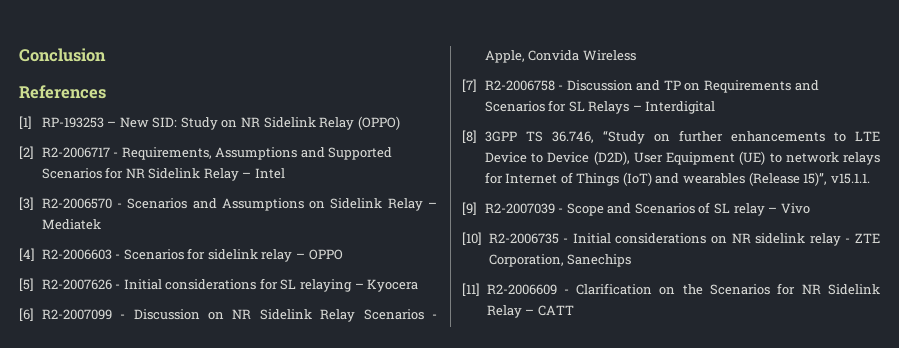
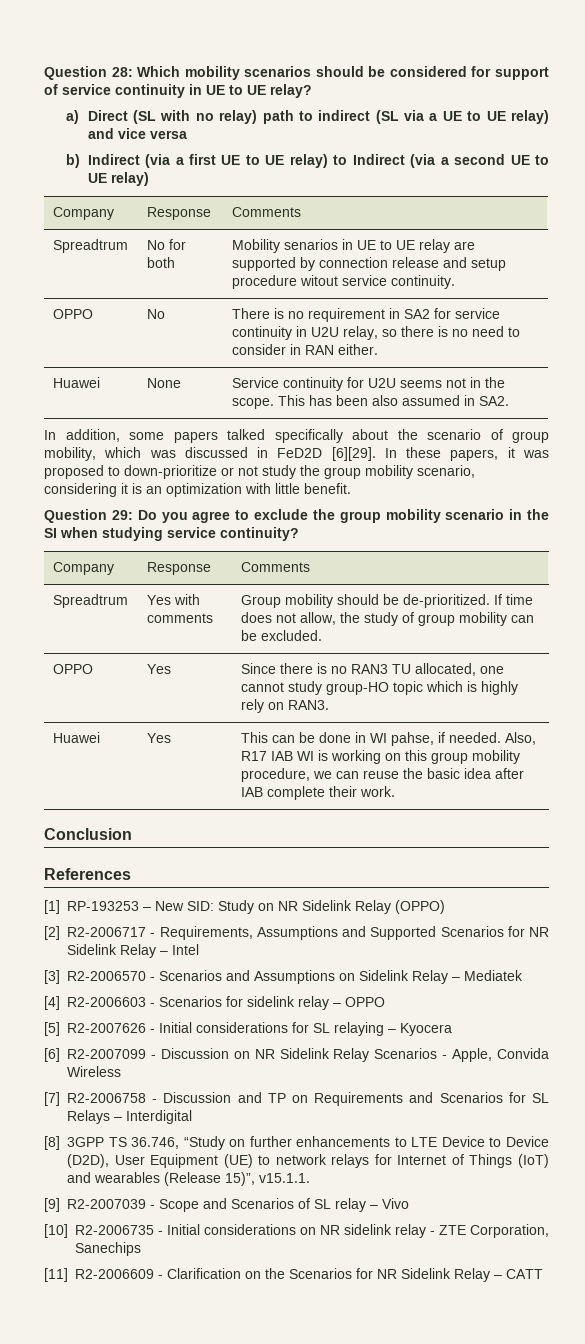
+ Question 28: Which mobility scenarios should be considered for support of service continuity in UE to UE relay?
+ a) Direct (SL with no relay) path to indirect (SL via a UE to UE relay) and vice versa
+ b) Indirect (via a first UE to UE relay) to Indirect (via a second UE to UE relay)
+ Company | Response | Comments
+ Spreadtrum | No for both | Mobility senarios in UE to UE relay are supported by connection release and setup procedure witout service continuity.
+ OPPO | No | There is no requirement in SA2 for service continuity in U2U relay, so there is no need to consider in RAN either.
+ Huawei | None | Service continuity for U2U seems not in the scope. This has been also assumed in SA2.
+ In addition, some papers talked specifically about the scenario of group mobility, which was discussed in FeD2D [6][29]. In these papers, it was proposed to down-prioritize or not study the group mobility scenario, considering it is an optimization with little benefit.
+ Question 29: Do you agree to exclude the group mobility scenario in the SI when studying service continuity?
+ Company | Response | Comments
+ Spreadtrum | Yes with comments | Group mobility should be de-prioritized. If time does not allow, the study of group mobility can be excluded.
+ OPPO | Yes | Since there is no RAN3 TU allocated, one cannot study group-HO topic which is highly rely on RAN3.
+ Huawei | Yes | This can be done in WI pahse, if needed. Also, R17 IAB WI is working on this group mobility procedure, we can reuse the basic idea after IAB complete their work.

